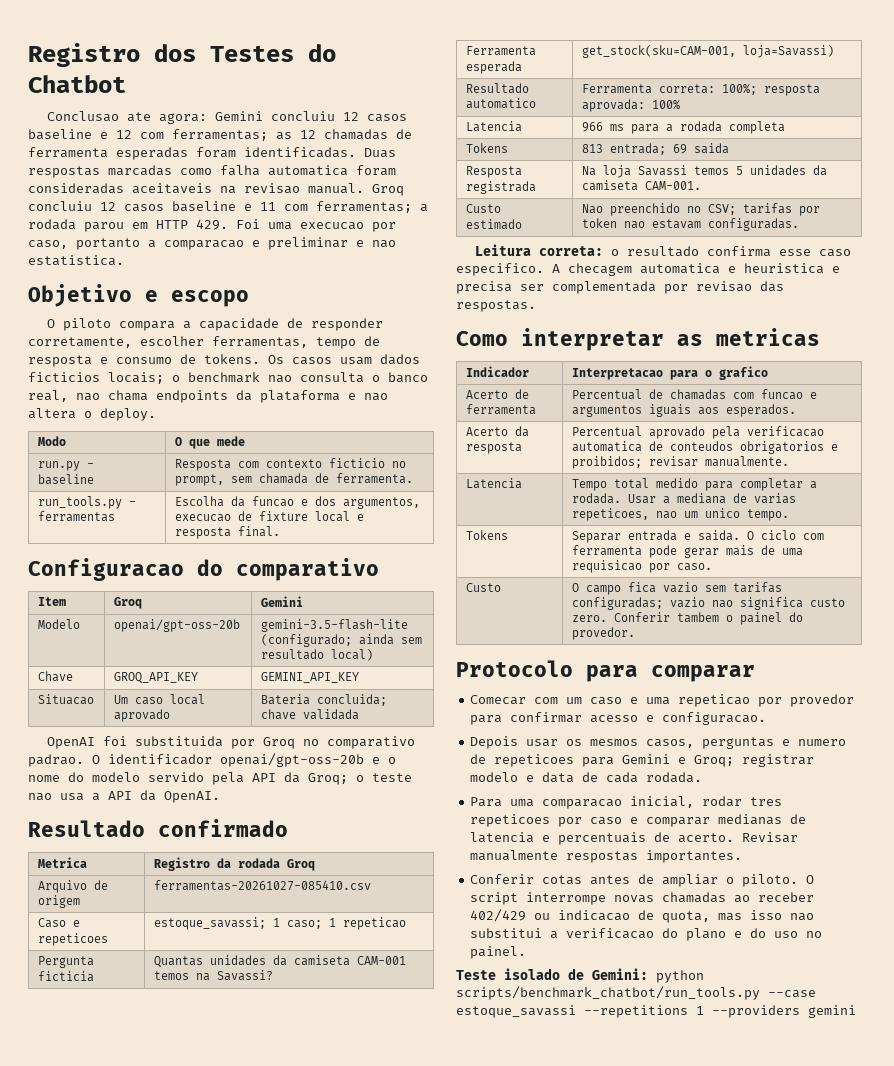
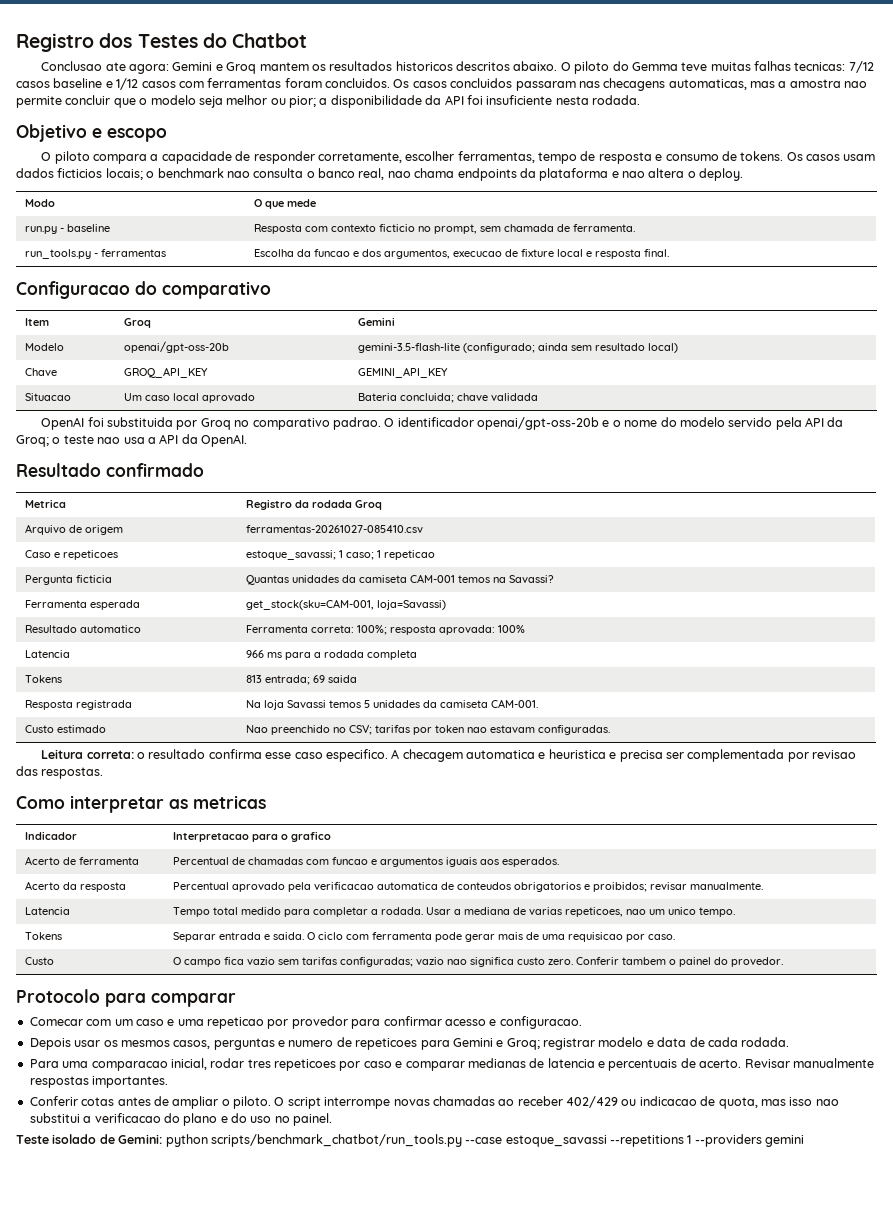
- Conclusao ate agora: Gemini concluiu 12 casos baseline e 12 com ferramentas; as 12 chamadas de ferramenta esperadas foram identificadas. Duas respostas marcadas como falha automatica foram consideradas aceitaveis na revisao manual. Groq concluiu 12 casos baseline e 11 com ferramentas; a rodada parou em HTTP 429. Foi uma execucao por caso, portanto a comparacao e preliminar e nao estatistica.
+ Conclusao ate agora: Gemini e Groq mantem os resultados historicos descritos abaixo. O piloto do Gemma teve muitas falhas tecnicas: 7/12 casos baseline e 1/12 casos com ferramentas foram concluidos. Os casos concluidos passaram nas checagens automaticas, mas a amostra nao permite concluir que o modelo seja melhor ou pior; a disponibilidade da API foi insuficiente nesta rodada.

